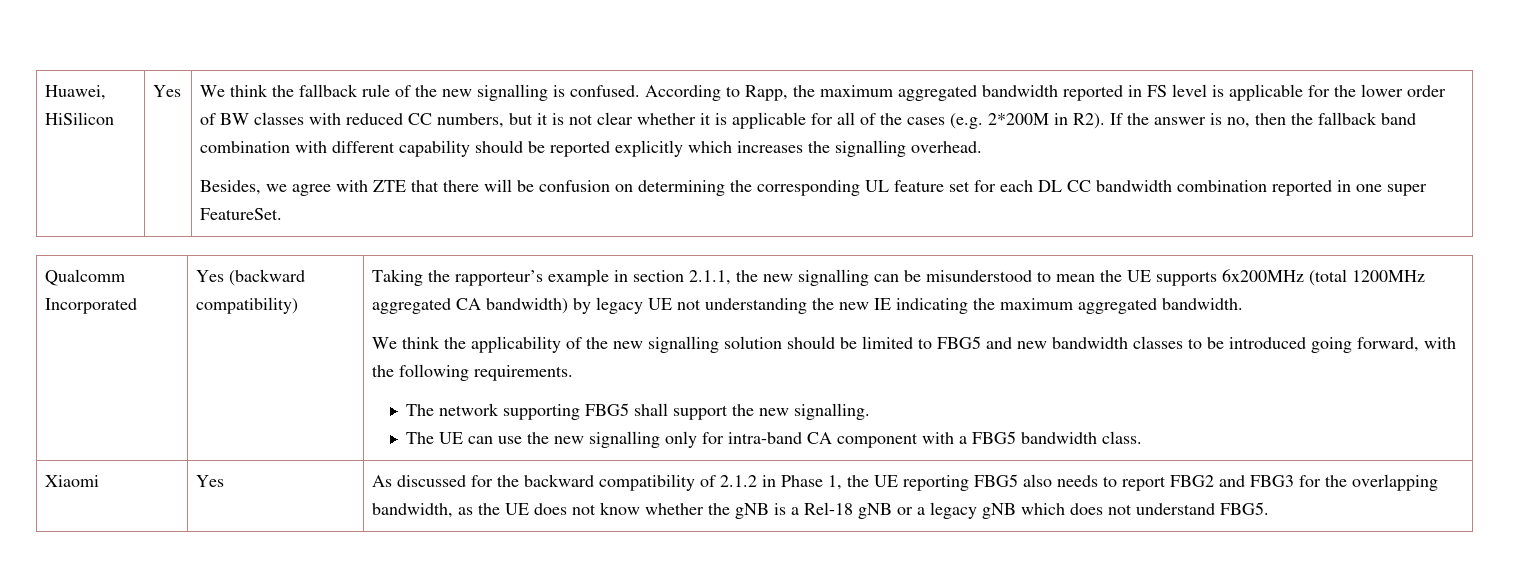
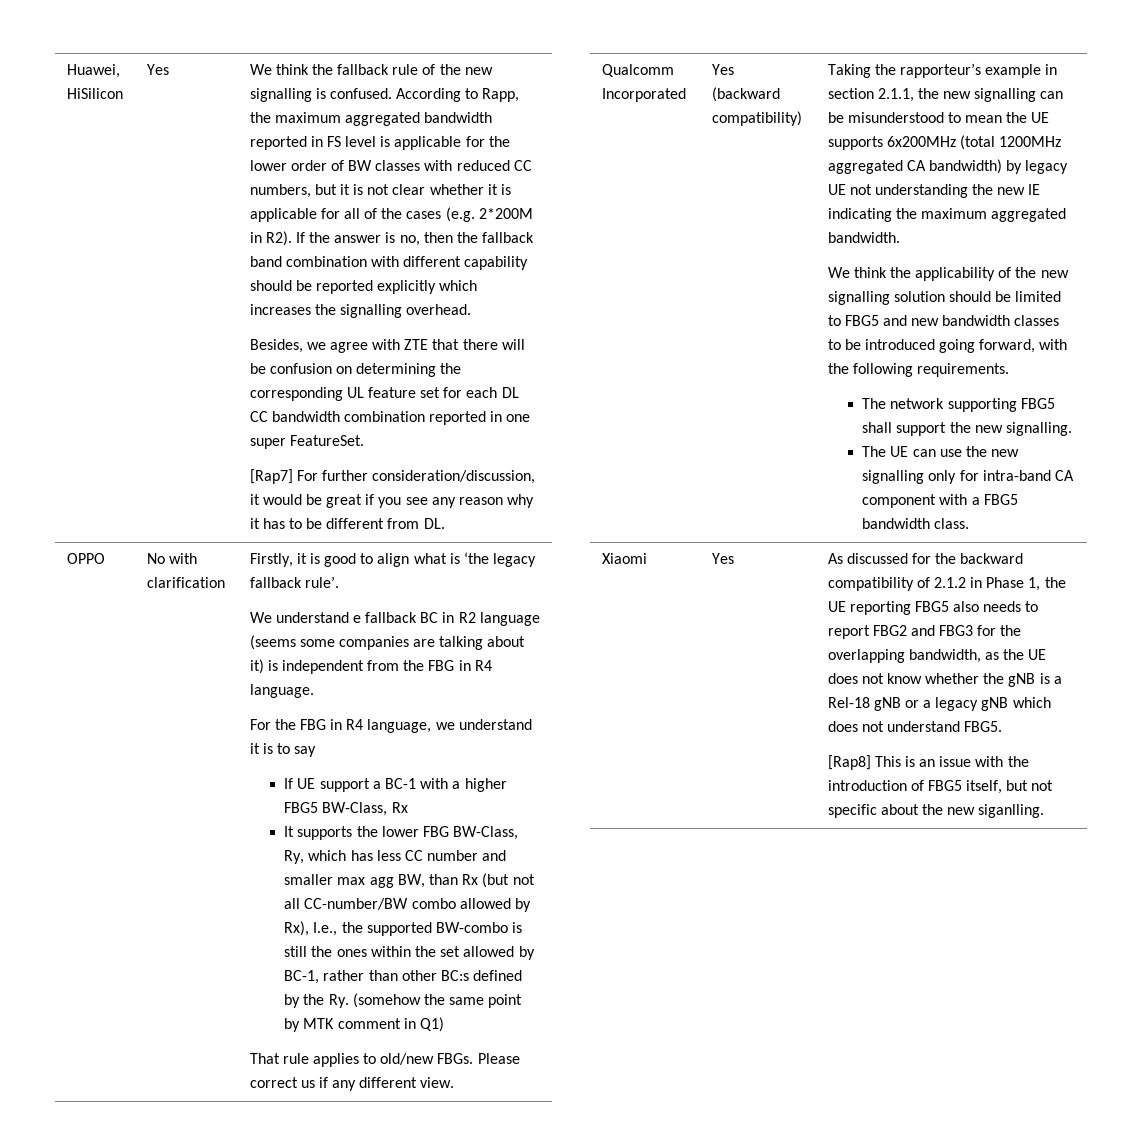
+ [Rap7] For further consideration/discussion, it would be great if you see any reason why it has to be different from DL.
+ OPPO | No with clarification | Firstly, it is good to align what is ‘the legacy fallback rule’.
+ We understand e fallback BC in R2 language (seems some companies are talking about it) is independent from the FBG in R4 language.
+ For the FBG in R4 language, we understand it is to say
+ If UE support a BC-1 with a higher FBG5 BW-Class, Rx
+ It supports the lower FBG BW-Class, Ry, which has less CC number and smaller max agg BW, than Rx (but not all CC-number/BW combo allowed by Rx), I.e., the supported BW-combo is still the ones within the set allowed by BC-1, rather than other BC:s defined by the Ry. (somehow the same point by MTK comment in Q1)
+ That rule applies to old/new FBGs. Please correct us if any different view.
+ [Rap8] This is an issue with the introduction of FBG5 itself, but not specific about the new siganlling.

